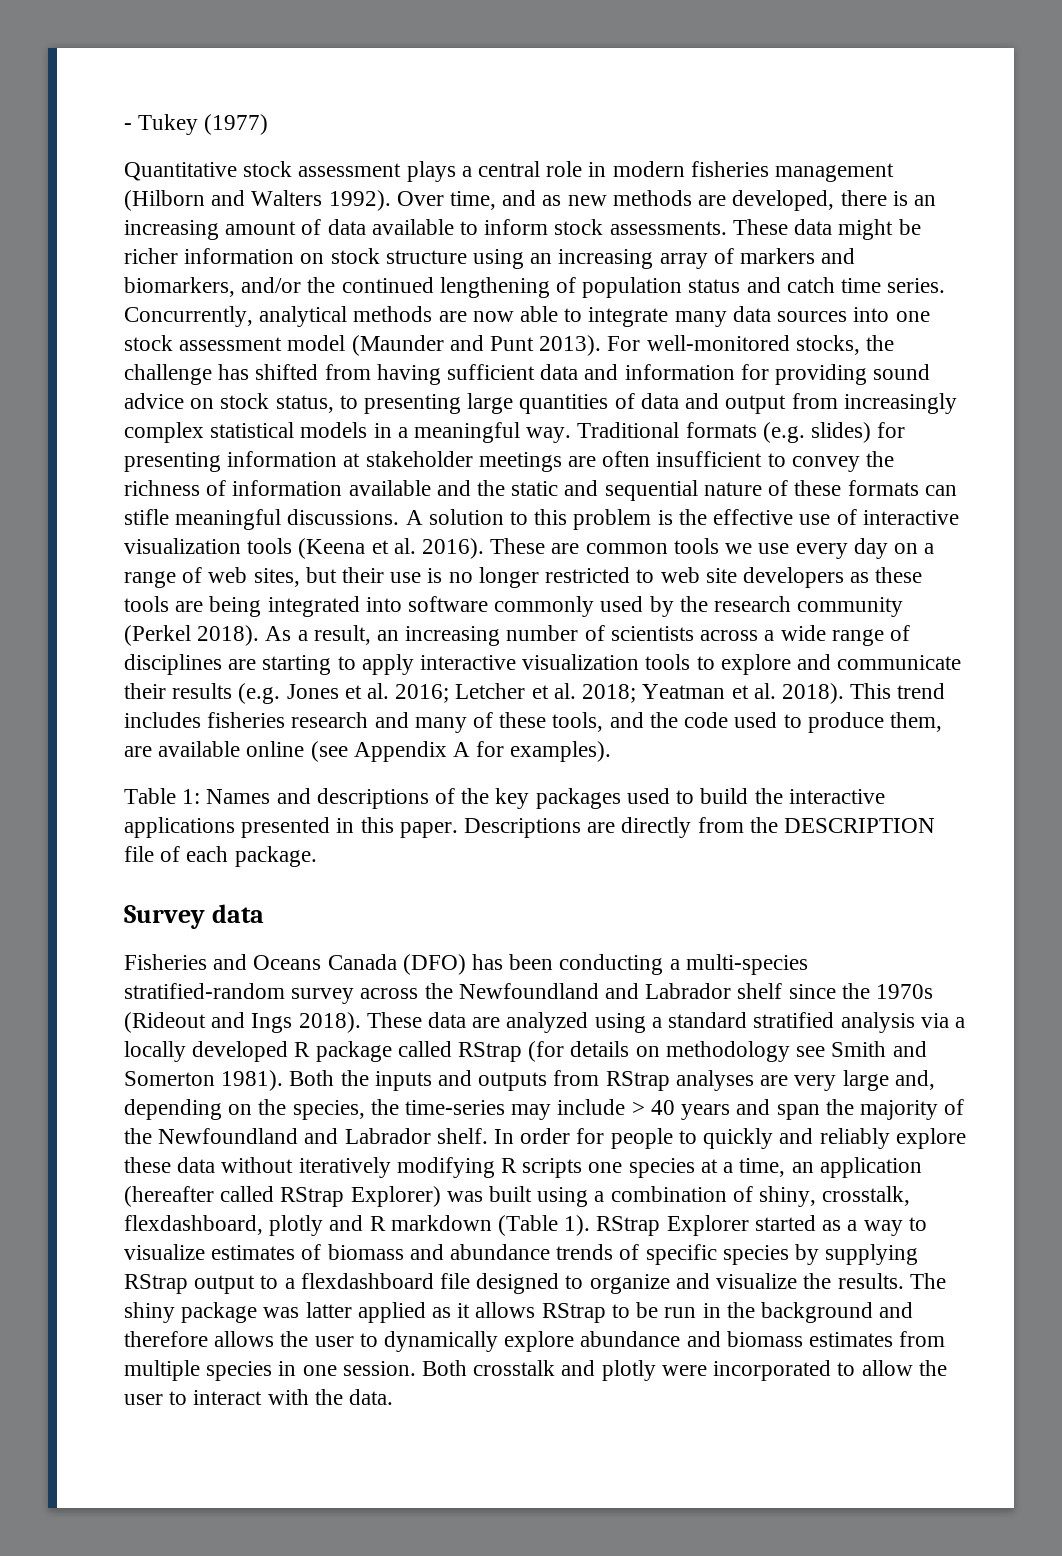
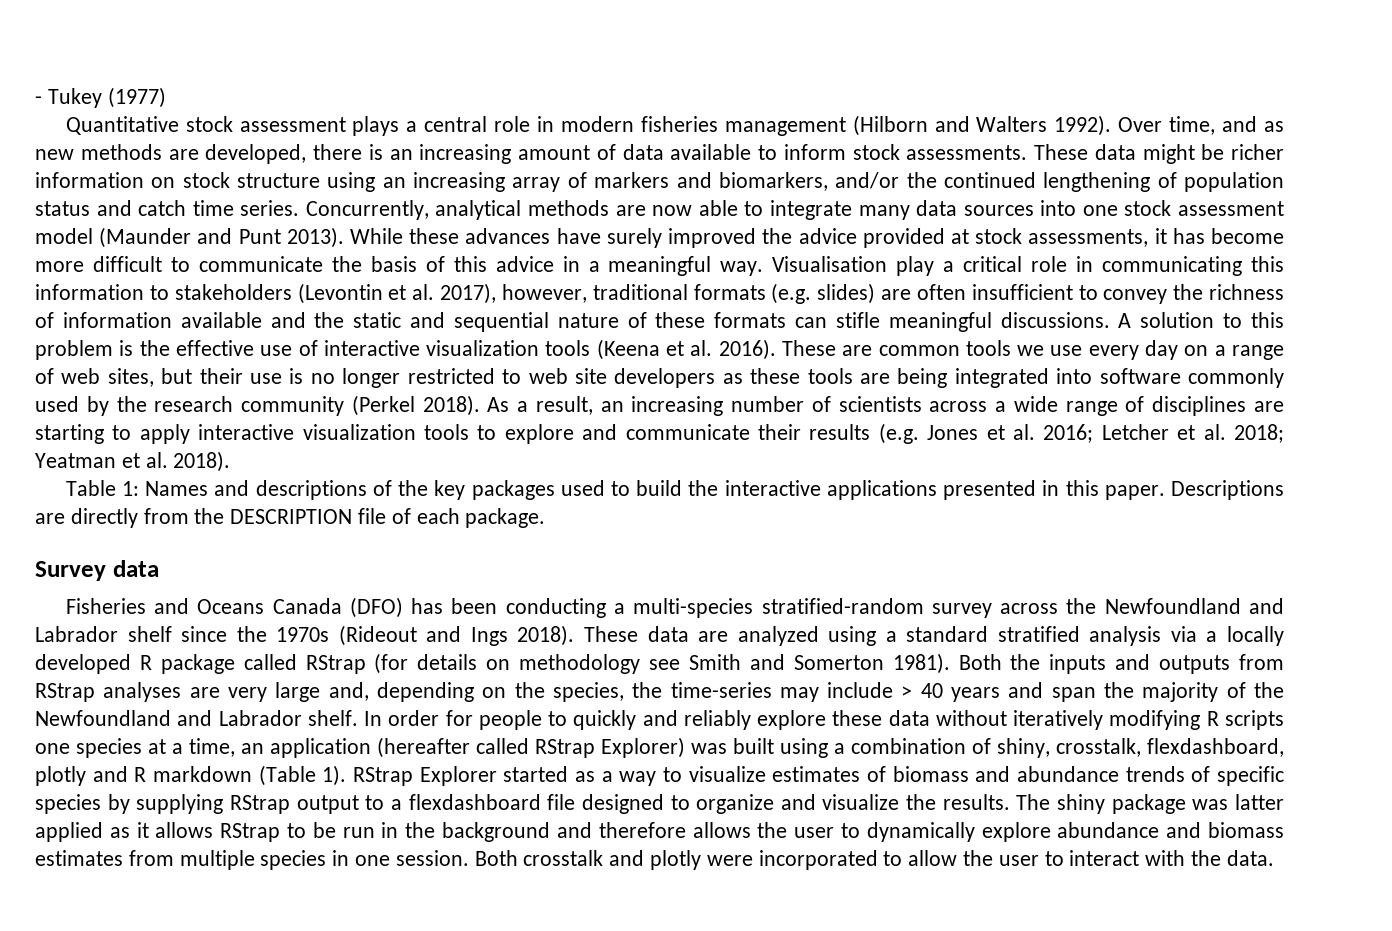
- For well-monitored stocks, the challenge has shifted from having sufficient data and information for providing sound advice on stock status, to presenting large quantities of data and output from increasingly complex statistical models in a meaningful way. Traditional formats (e.g. slides) for presenting information at stakeholder meetings are often insufficient to convey the richness of information available and the static and sequential nature of these formats can stifle meaningful discussions.
+ While these advances have surely improved the advice provided at stock assessments, it has become more difficult to communicate the basis of this advice in a meaningful way. Visualisation play a critical role in communicating this information to stakeholders (Levontin et al. 2017), however, traditional formats (e.g. slides) are often insufficient to convey the richness of information available and the static and sequential nature of these formats can stifle meaningful discussions.
- This trend includes fisheries research and many of these tools, and the code used to produce them, are available online (see Appendix A for examples).

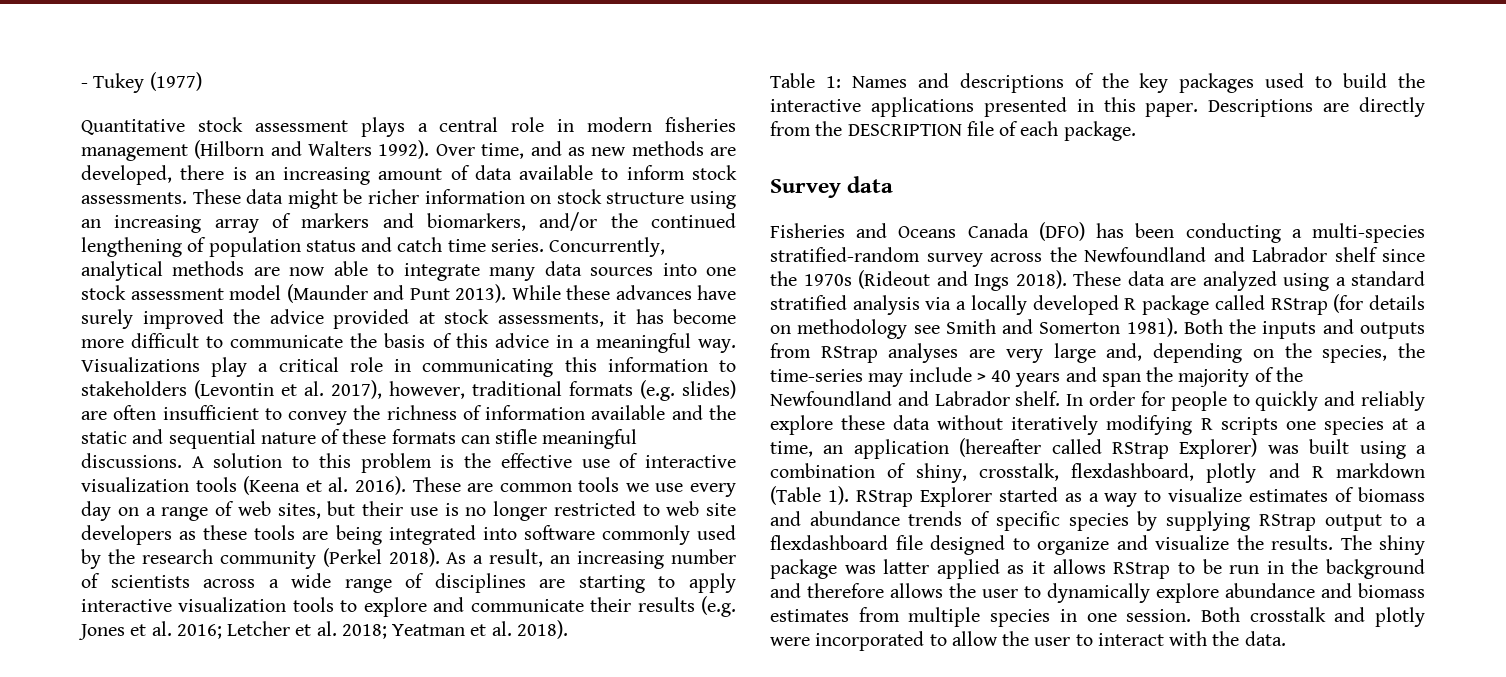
- Visualisation play a critical role in communicating this information to stakeholders (Levontin et al. 2017), however, traditional formats (e.g. slides) are often insufficient to convey the richness of information available and the static and sequential nature of these formats can stifle meaningful discussions.
+ Visualizations play a critical role in communicating this information to stakeholders (Levontin et al. 2017), however, traditional formats (e.g. slides) are often insufficient to convey the richness of information available and the static and sequential nature of these formats can stifle meaningful discussions.

